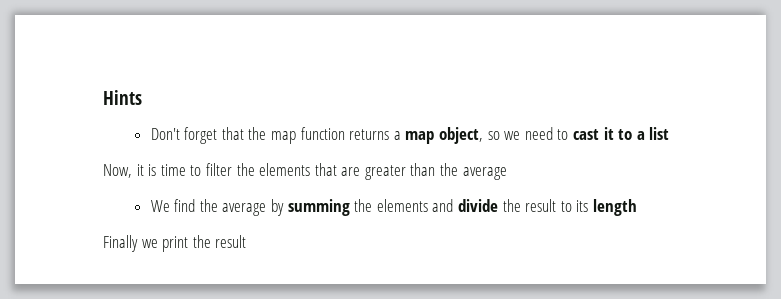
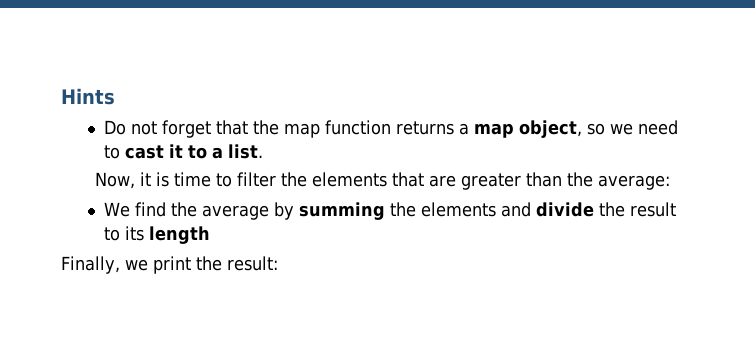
- Don't forget that the map function returns a map object, so we need to cast it to a list
+ Do not forget that the map function returns a map object, so we need to cast it to a list.
- Now, it is time to filter the elements that are greater than the average
+ Now, it is time to filter the elements that are greater than the average:
- Finally we print the result
+ Finally, we print the result:

